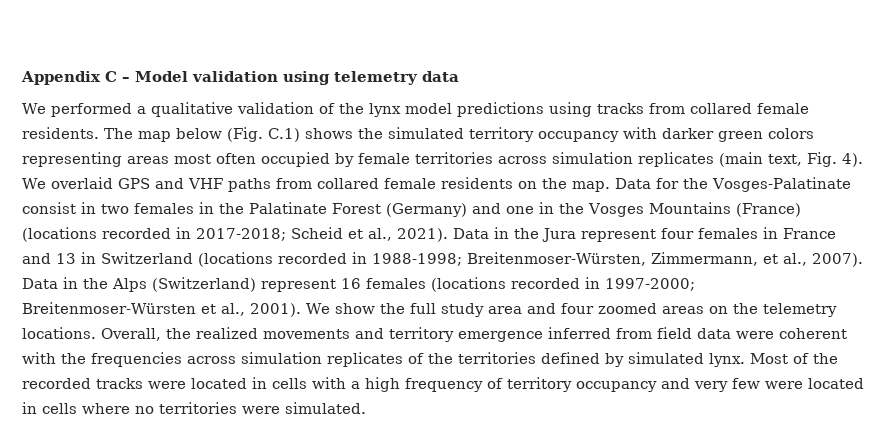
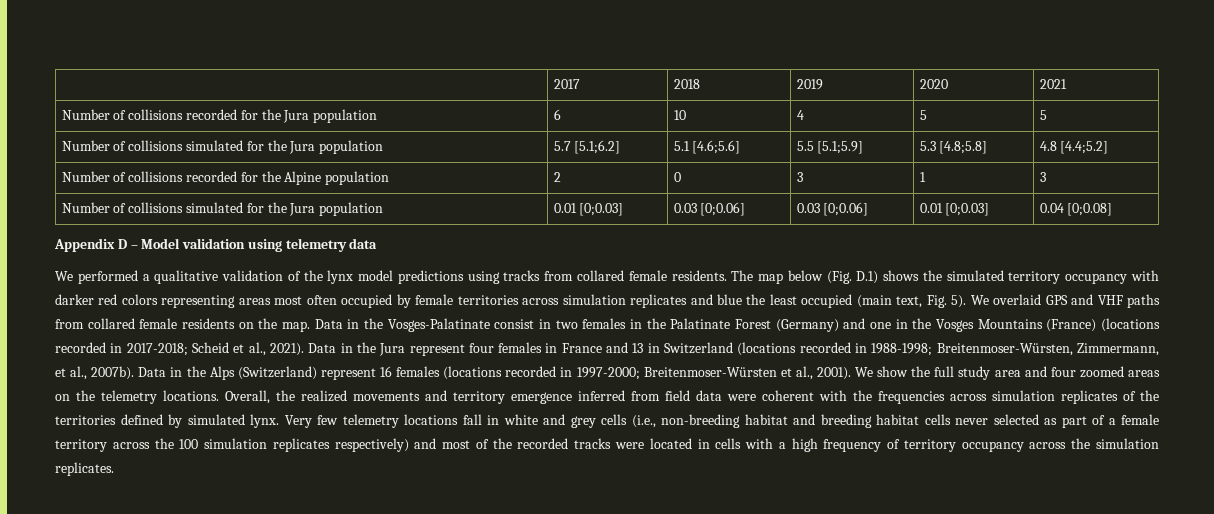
- Appendix C – Model validation using telemetry data
+ | 2017 | 2018 | 2019 | 2020 | 2021
+ Number of collisions recorded for the Jura population | 6 | 10 | 4 | 5 | 5
+ Number of collisions simulated for the Jura population | 5.7 [5.1;6.2] | 5.1 [4.6;5.6] | 5.5 [5.1;5.9] | 5.3 [4.8;5.8] | 4.8 [4.4;5.2]
+ Number of collisions recorded for the Alpine population | 2 | 0 | 3 | 1 | 3
+ Number of collisions simulated for the Jura population | 0.01 [0;0.03] | 0.03 [0;0.06] | 0.03 [0;0.06] | 0.01 [0;0.03] | 0.04 [0;0.08]
+ Appendix D – Model validation using telemetry data
- The map below (Fig. C.1) shows the simulated territory occupancy with darker green colors representing areas most often occupied by female territories across simulation replicates (main text, Fig. 4).
+ The map below (Fig. D.1) shows the simulated territory occupancy with darker red colors representing areas most often occupied by female territories across simulation replicates and blue the least occupied (main text, Fig. 5).
- Data for the Vosges-Palatinate consist in two females in the Palatinate Forest (Germany) and one in the Vosges Mountains (France) (locations recorded in 2017-2018; Scheid et al., 2021).
+ Data in the Vosges-Palatinate consist in two females in the Palatinate Forest (Germany) and one in the Vosges Mountains (France) (locations recorded in 2017-2018; Scheid et al., 2021).
- Data in the Jura represent four females in France and 13 in Switzerland (locations recorded in 1988-1998; Breitenmoser-Würsten, Zimmermann, et al., 2007).
+ Data in the Jura represent four females in France and 13 in Switzerland (locations recorded in 1988-1998; Breitenmoser-Würsten, Zimmermann, et al., 2007b).
- Most of the recorded tracks were located in cells with a high frequency of territory occupancy and very few were located in cells where no territories were simulated.
+ Very few telemetry locations fall in white and grey cells (i.e., non-breeding habitat and breeding habitat cells never selected as part of a female territory across the 100 simulation replicates respectively) and most of the recorded tracks were located in cells with a high frequency of territory occupancy across the simulation replicates.

